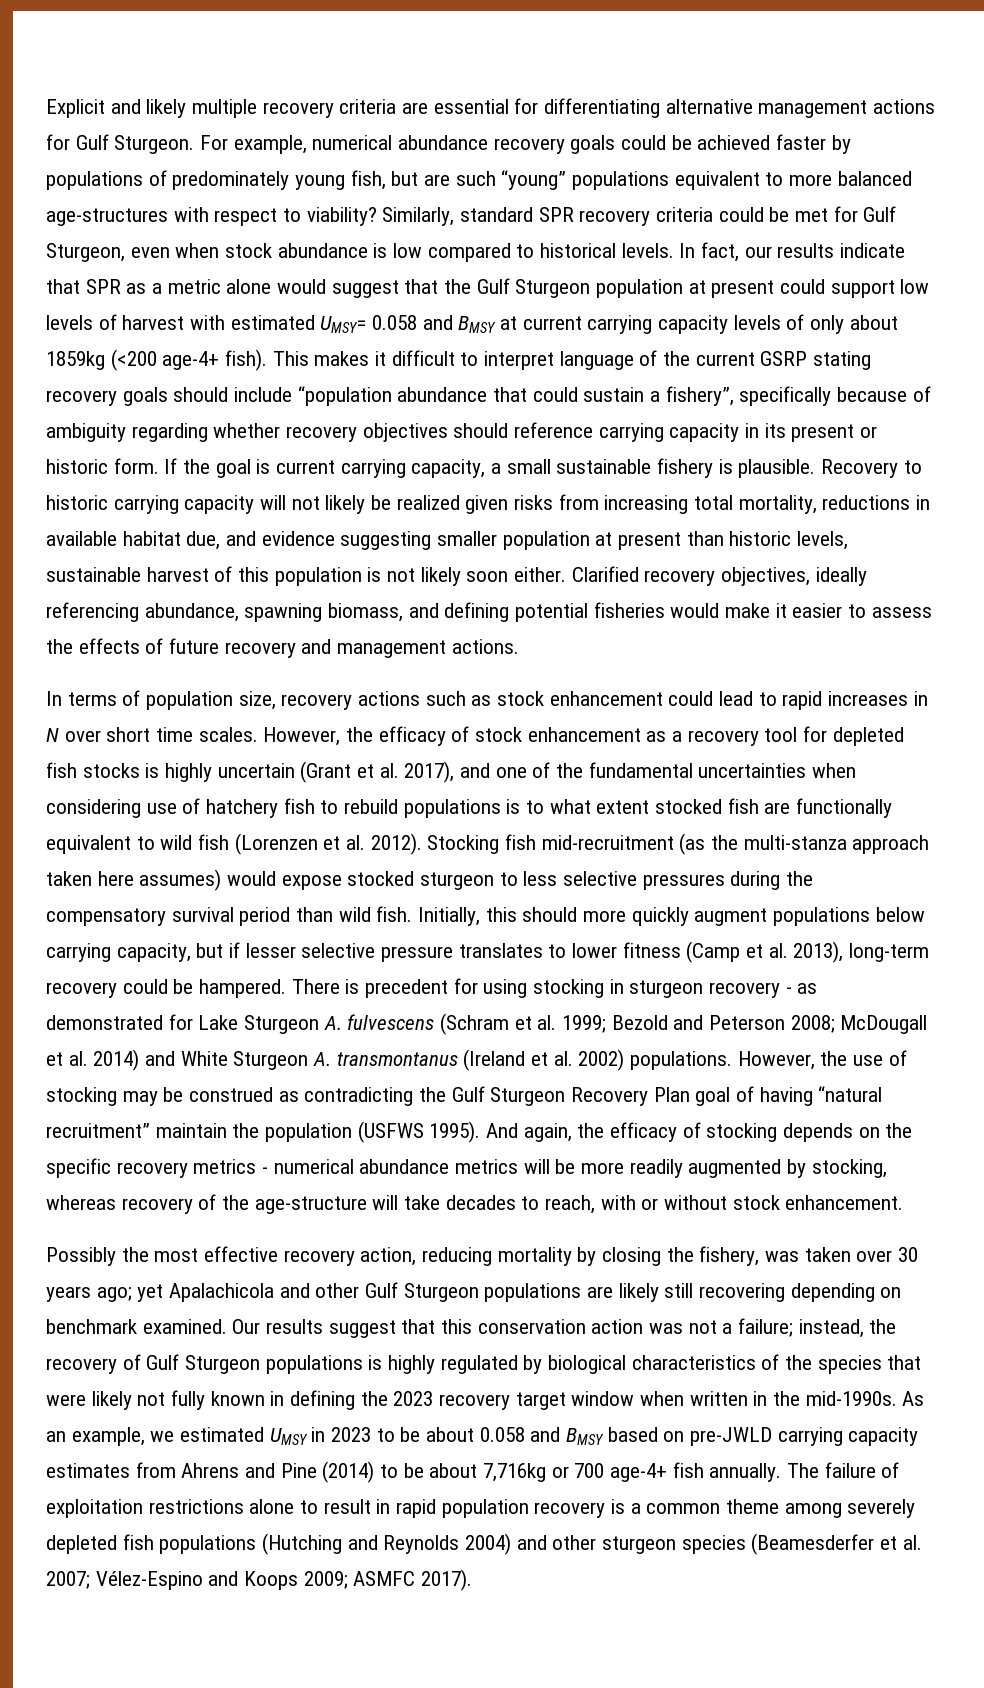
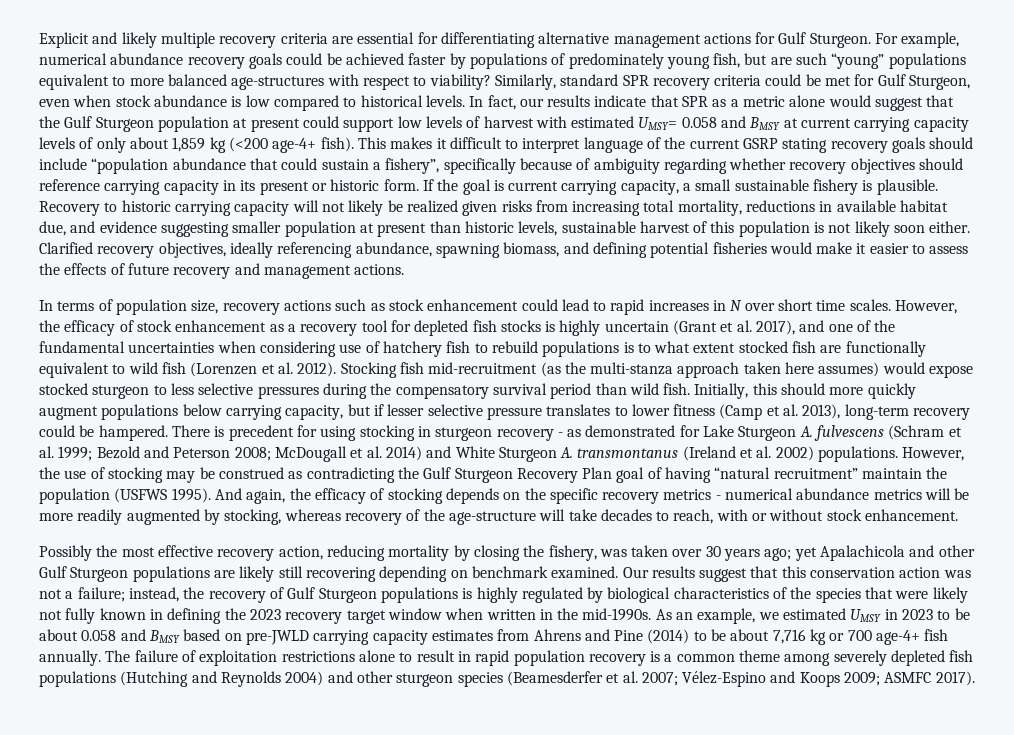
- In fact, our results indicate that SPR as a metric alone would suggest that the Gulf Sturgeon population at present could support low levels of harvest with estimated UMSY= 0.058 and BMSY at current carrying capacity levels of only about 1859kg (<200 age-4+ fish).
+ In fact, our results indicate that SPR as a metric alone would suggest that the Gulf Sturgeon population at present could support low levels of harvest with estimated UMSY= 0.058 and BMSY at current carrying capacity levels of only about 1,859 kg (<200 age-4+ fish).
- As an example, we estimated UMSY in 2023 to be about 0.058 and BMSY based on pre-JWLD carrying capacity estimates from Ahrens and Pine (2014) to be about 7,716kg or 700 age-4+ fish annually.
+ As an example, we estimated UMSY in 2023 to be about 0.058 and BMSY based on pre-JWLD carrying capacity estimates from Ahrens and Pine (2014) to be about 7,716 kg or 700 age-4+ fish annually.

